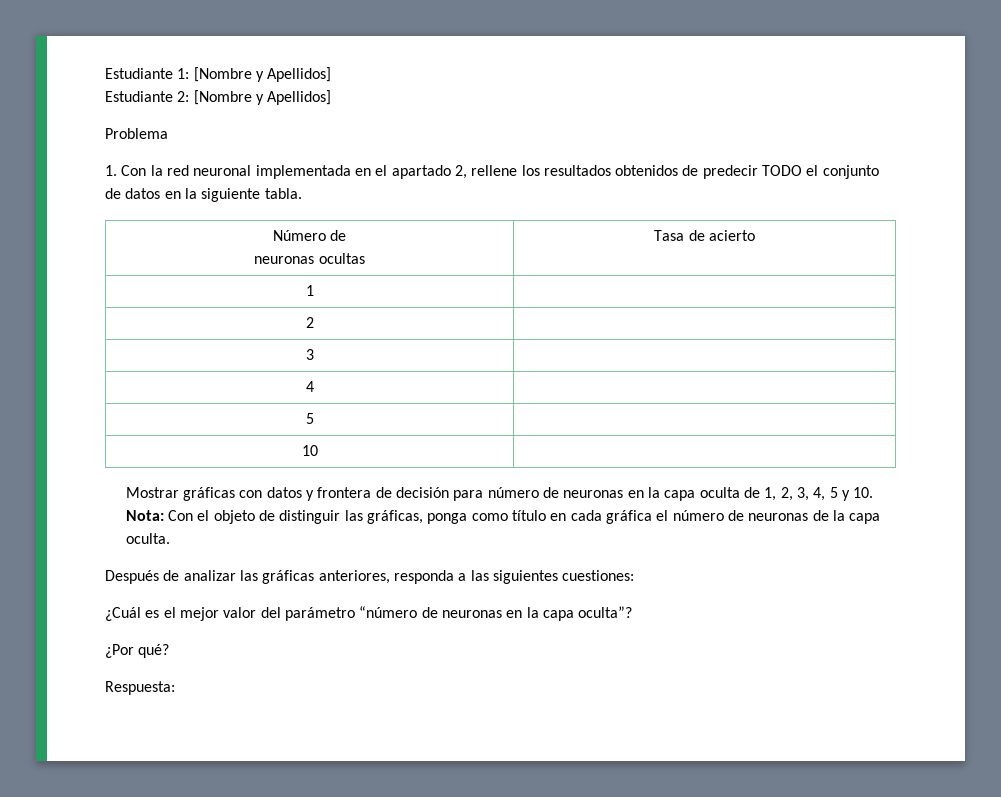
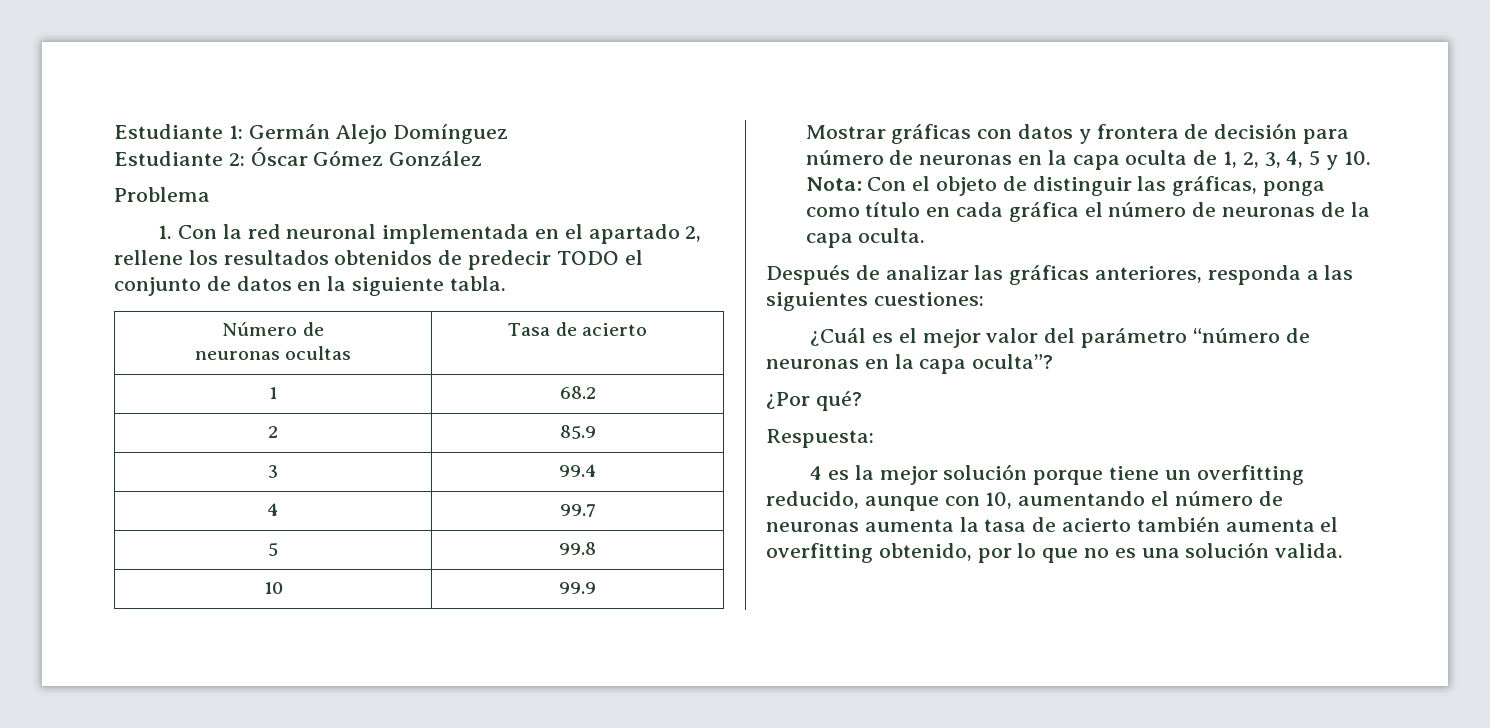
- Estudiante 1: [Nombre y Apellidos]
+ Estudiante 1: Germán Alejo Domínguez
- Estudiante 2: [Nombre y Apellidos]
+ Estudiante 2: Óscar Gómez González
- 1 |
+ 1 | 68.2
- 2 |
+ 2 | 85.9
- 3 |
+ 3 | 99.4
- 4 |
+ 4 | 99.7
- 5 |
+ 5 | 99.8
- 10 |
+ 10 | 99.9
+ 4 es la mejor solución porque tiene un overfitting reducido, aunque con 10, aumentando el número de neuronas aumenta la tasa de acierto también aumenta el overfitting obtenido, por lo que no es una solución valida.

